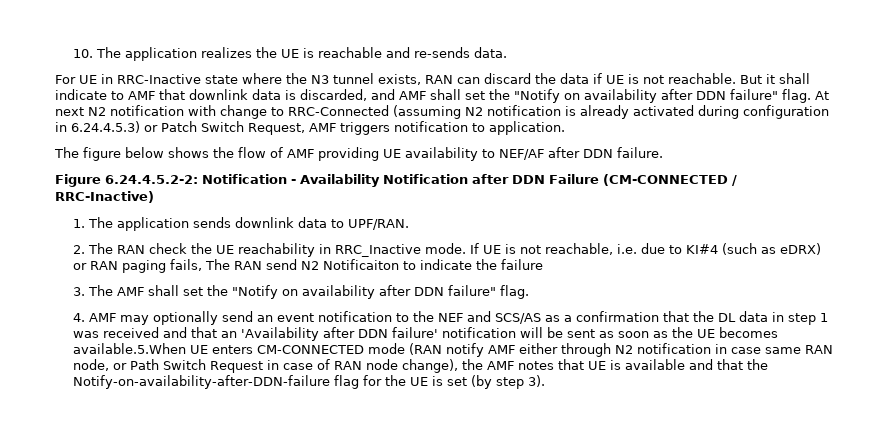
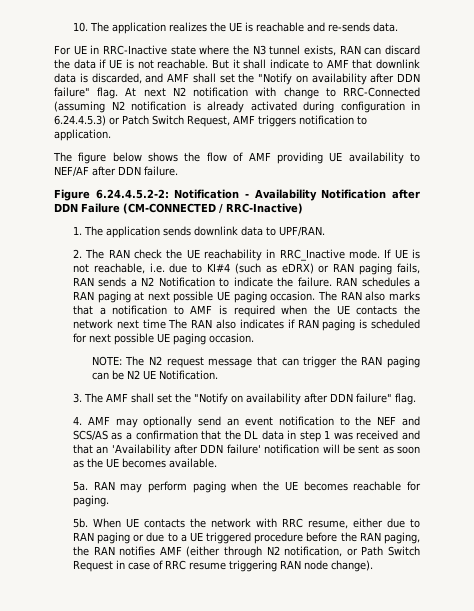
- If UE is not reachable, i.e. due to KI#4 (such as eDRX) or RAN paging fails, The RAN send N2 Notificaiton to indicate the failure
+ If UE is not reachable, i.e. due to KI#4 (such as eDRX) or RAN paging fails, RAN sends a N2 Notification to indicate the failure. RAN schedules a RAN paging at next possible UE paging occasion. The RAN also marks that a notification to AMF is required when the UE contacts the network next time The RAN also indicates if RAN paging is scheduled for next possible UE paging occasion.
+ NOTE: The N2 request message that can trigger the RAN paging can be N2 UE Notification.
- 4. AMF may optionally send an event notification to the NEF and SCS/AS as a confirmation that the DL data in step 1 was received and that an 'Availability after DDN failure' notification will be sent as soon as the UE becomes available.5.When UE enters CM-CONNECTED mode (RAN notify AMF either through N2 notification in case same RAN node, or Path Switch Request in case of RAN node change), the AMF notes that UE is available and that the Notify-on-availability-after-DDN-failure flag for the UE is set (by step 3).
+ 4. AMF may optionally send an event notification to the NEF and SCS/AS as a confirmation that the DL data in step 1 was received and that an 'Availability after DDN failure' notification will be sent as soon as the UE becomes available.
+ 5a. RAN may perform paging when the UE becomes reachable for paging.
+ 5b. When UE contacts the network with RRC resume, either due to RAN paging or due to a UE triggered procedure before the RAN paging, the RAN notifies AMF (either through N2 notification, or Path Switch Request in case of RRC resume triggering RAN node change).

